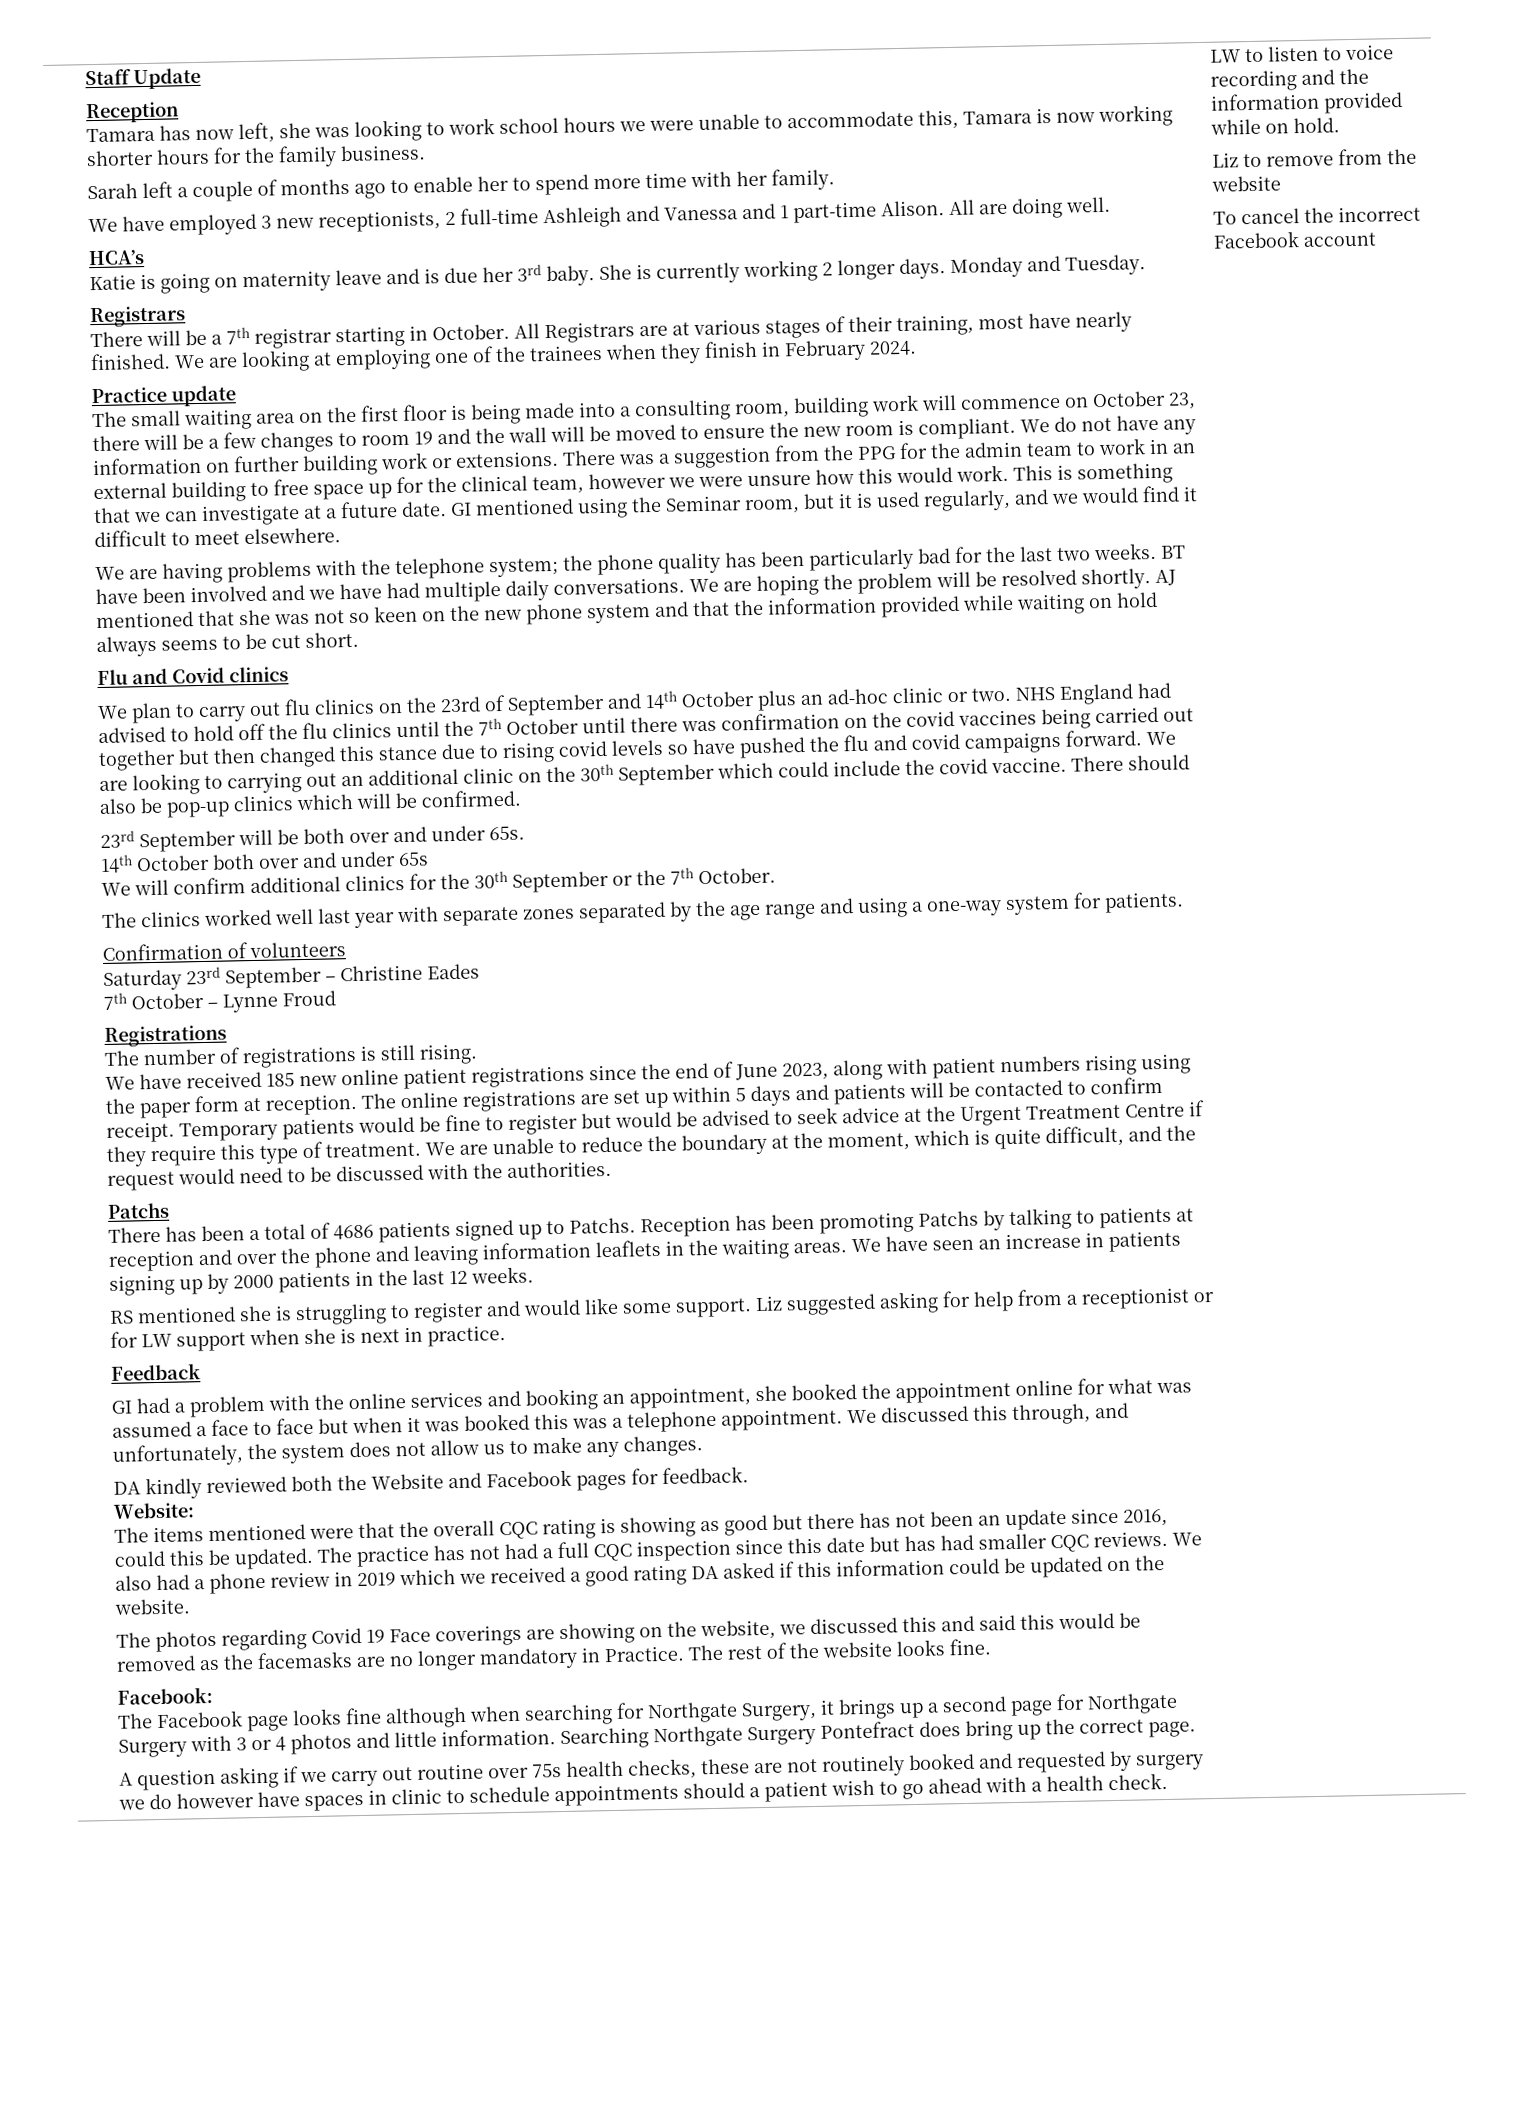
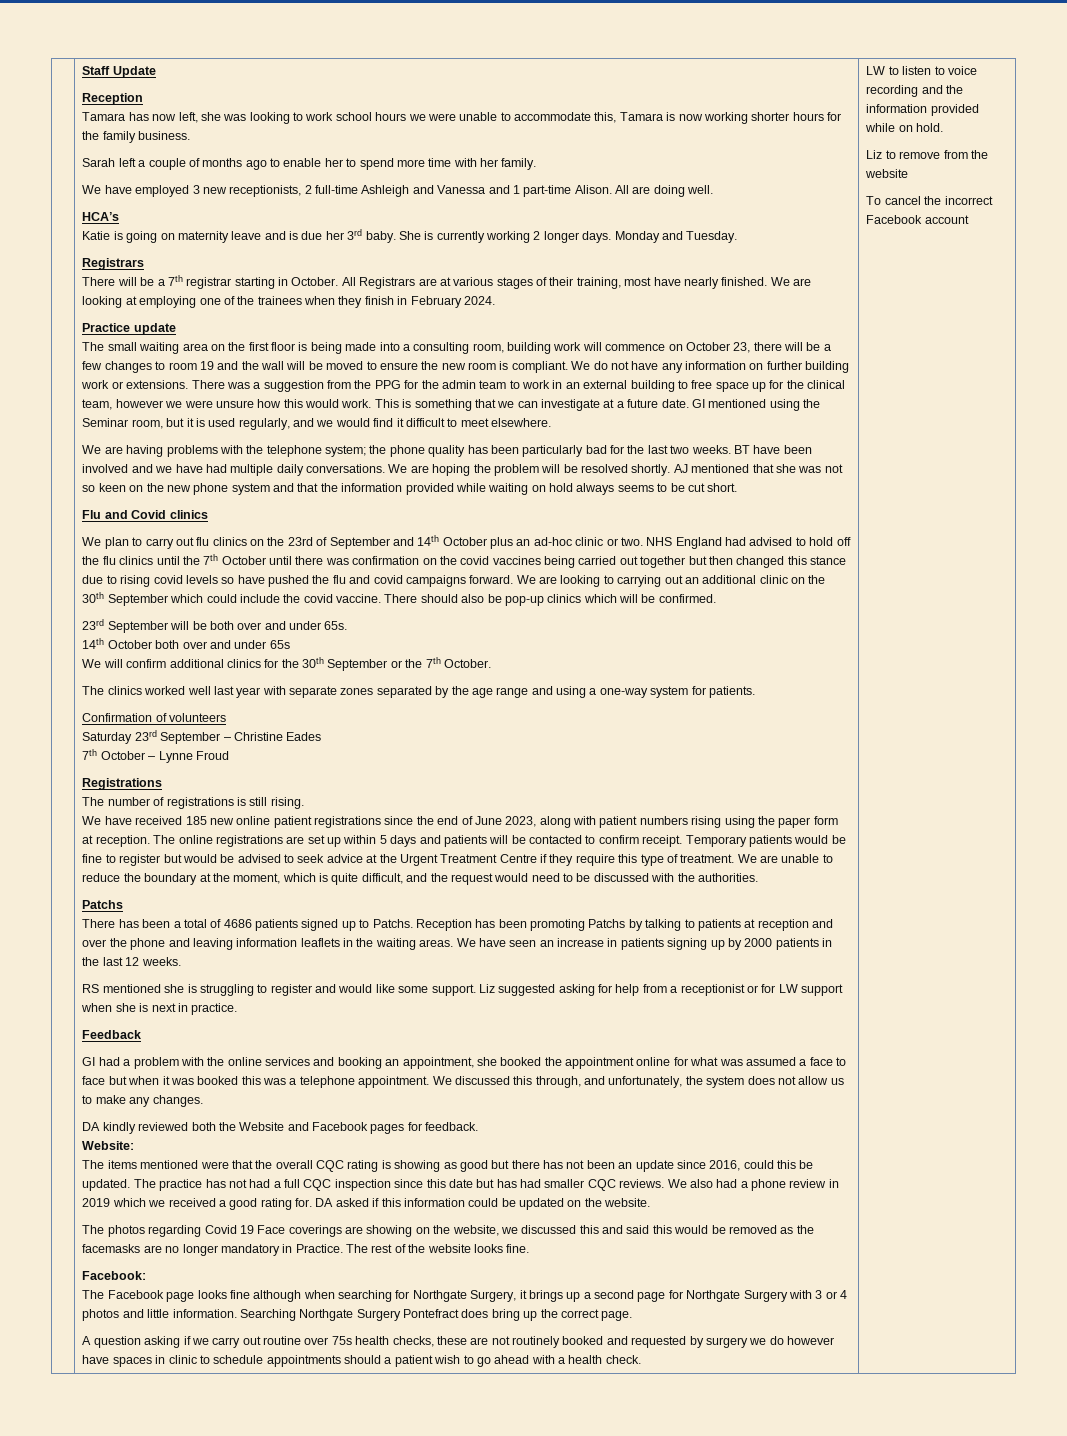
- We also had a phone review in 2019 which we received a good rating DA asked if this information could be updated on the website.
+ We also had a phone review in 2019 which we received a good rating for. DA asked if this information could be updated on the website.

